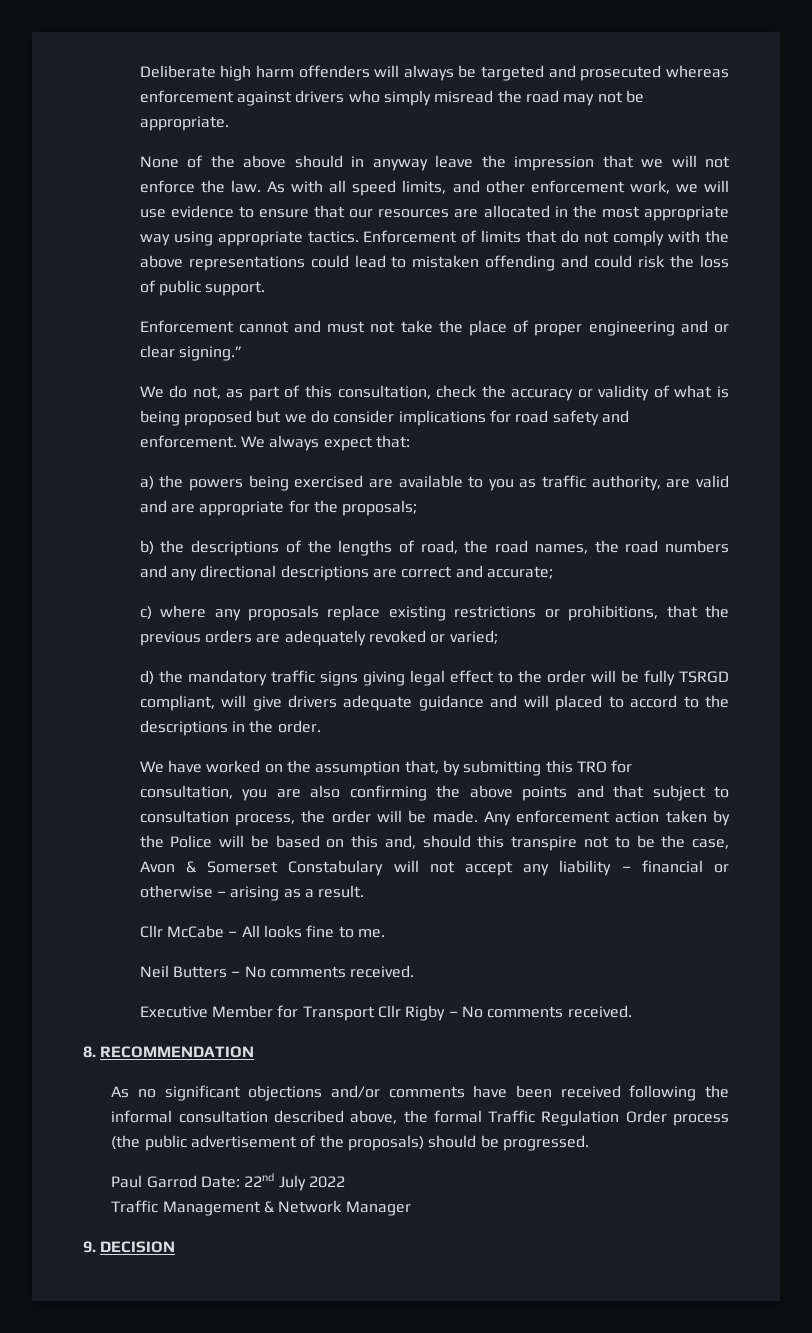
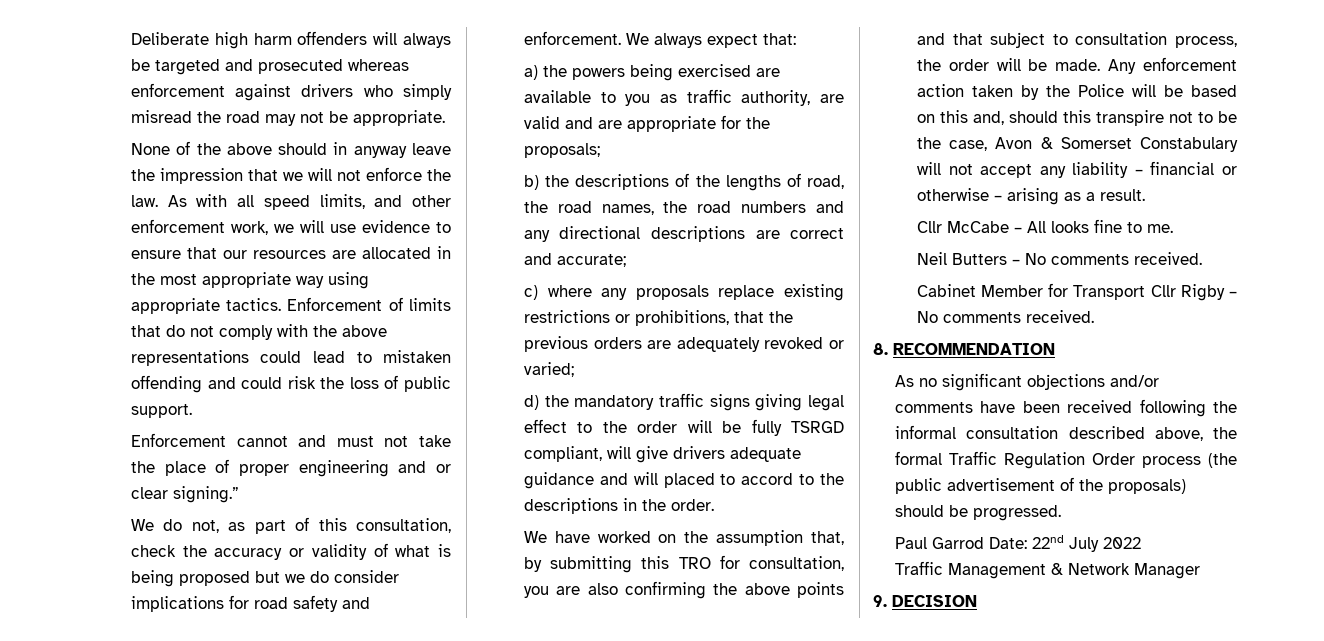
- Executive Member for Transport Cllr Rigby – No comments received.
+ Cabinet Member for Transport Cllr Rigby – No comments received.

